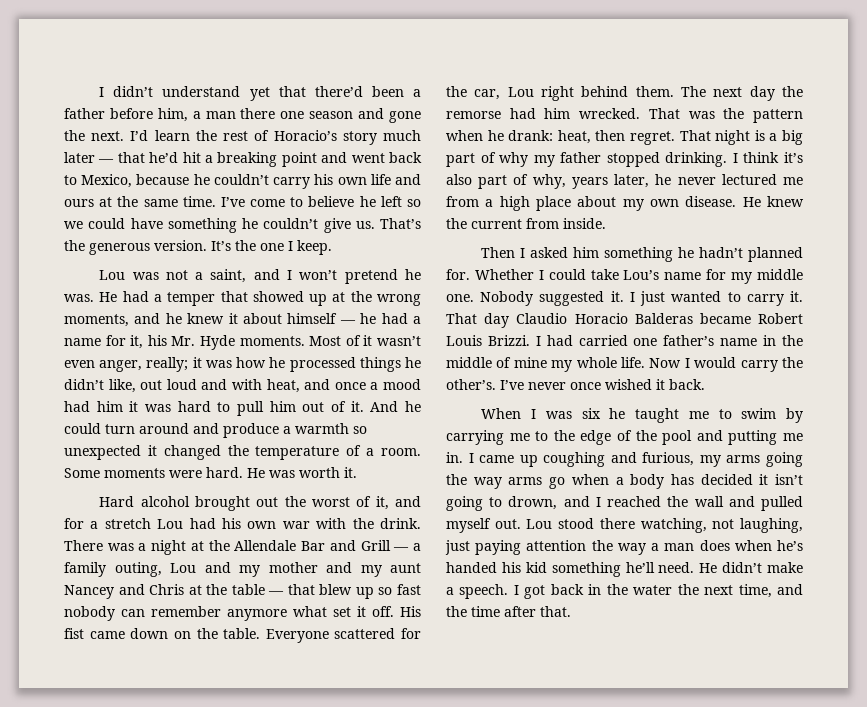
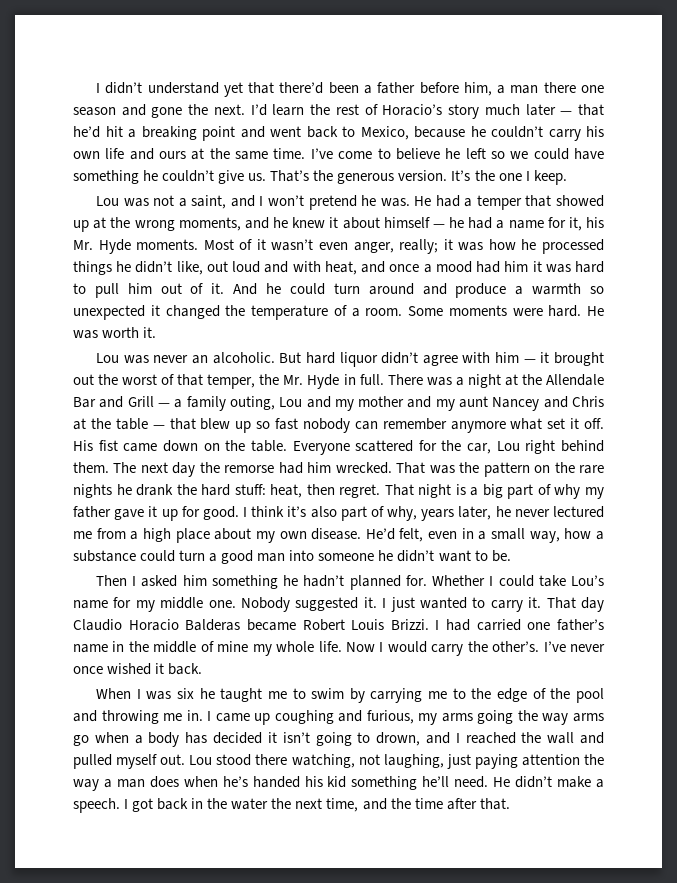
- Hard alcohol brought out the worst of it, and for a stretch Lou had his own war with the drink.
+ Lou was never an alcoholic. But hard liquor didn’t agree with him — it brought out the worst of that temper, the Mr. Hyde in full.
- That was the pattern when he drank: heat, then regret.
+ That was the pattern on the rare nights he drank the hard stuff: heat, then regret.
- That night is a big part of why my father stopped drinking.
+ That night is a big part of why my father gave it up for good.
- He knew the current from inside.
+ He’d felt, even in a small way, how a substance could turn a good man into someone he didn’t want to be.
- When I was six he taught me to swim by carrying me to the edge of the pool and putting me in.
+ When I was six he taught me to swim by carrying me to the edge of the pool and throwing me in.

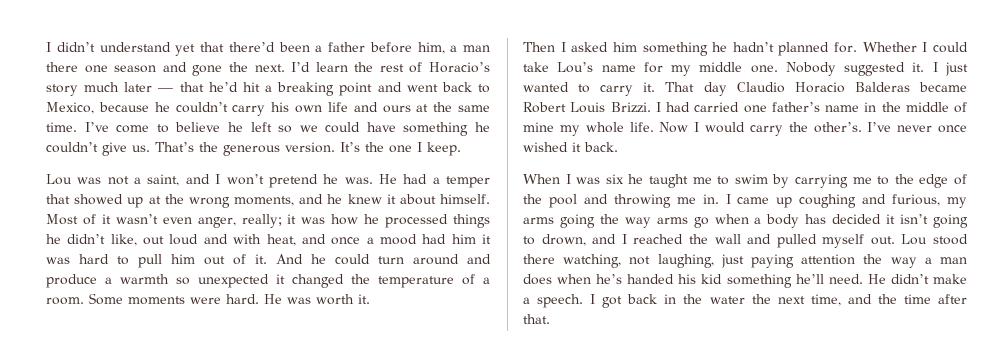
- He had a temper that showed up at the wrong moments, and he knew it about himself — he had a name for it, his Mr. Hyde moments.
+ He had a temper that showed up at the wrong moments, and he knew it about himself.
- Lou was never an alcoholic. But hard liquor didn’t agree with him — it brought out the worst of that temper, the Mr. Hyde in full. There was a night at the Allendale Bar and Grill — a family outing, Lou and my mother and my aunt Nancey and Chris at the table — that blew up so fast nobody can remember anymore what set it off. His fist came down on the table. Everyone scattered for the car, Lou right behind them. The next day the remorse had him wrecked. That was the pattern on the rare nights he drank the hard stuff: heat, then regret. That night is a big part of why my father gave it up for good. I think it’s also part of why, years later, he never lectured me from a high place about my own disease. He’d felt, even in a small way, how a substance could turn a good man into someone he didn’t want to be.

